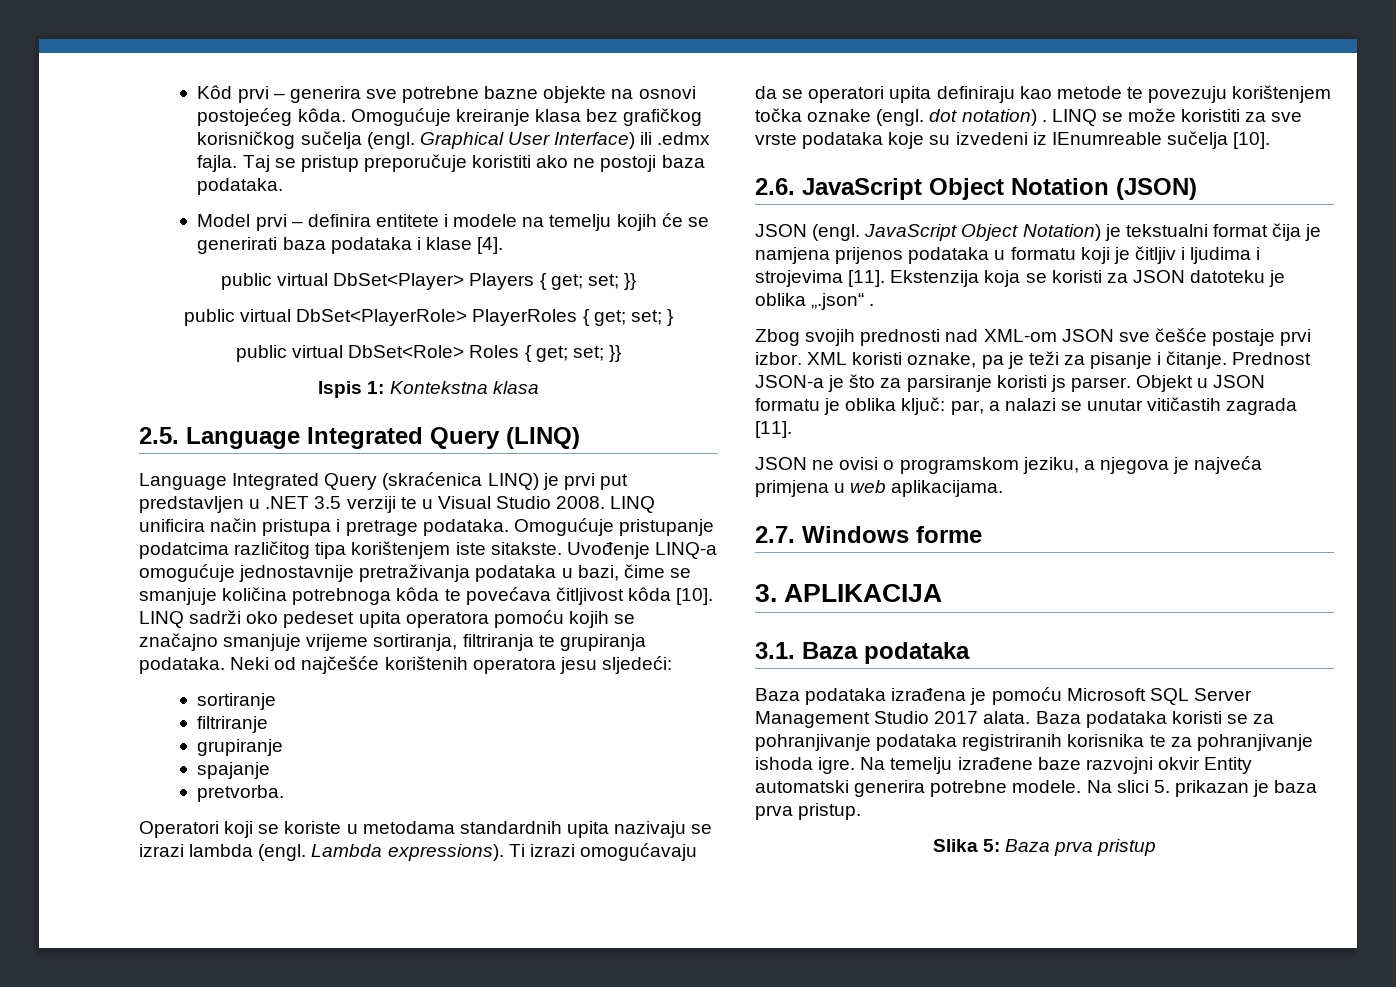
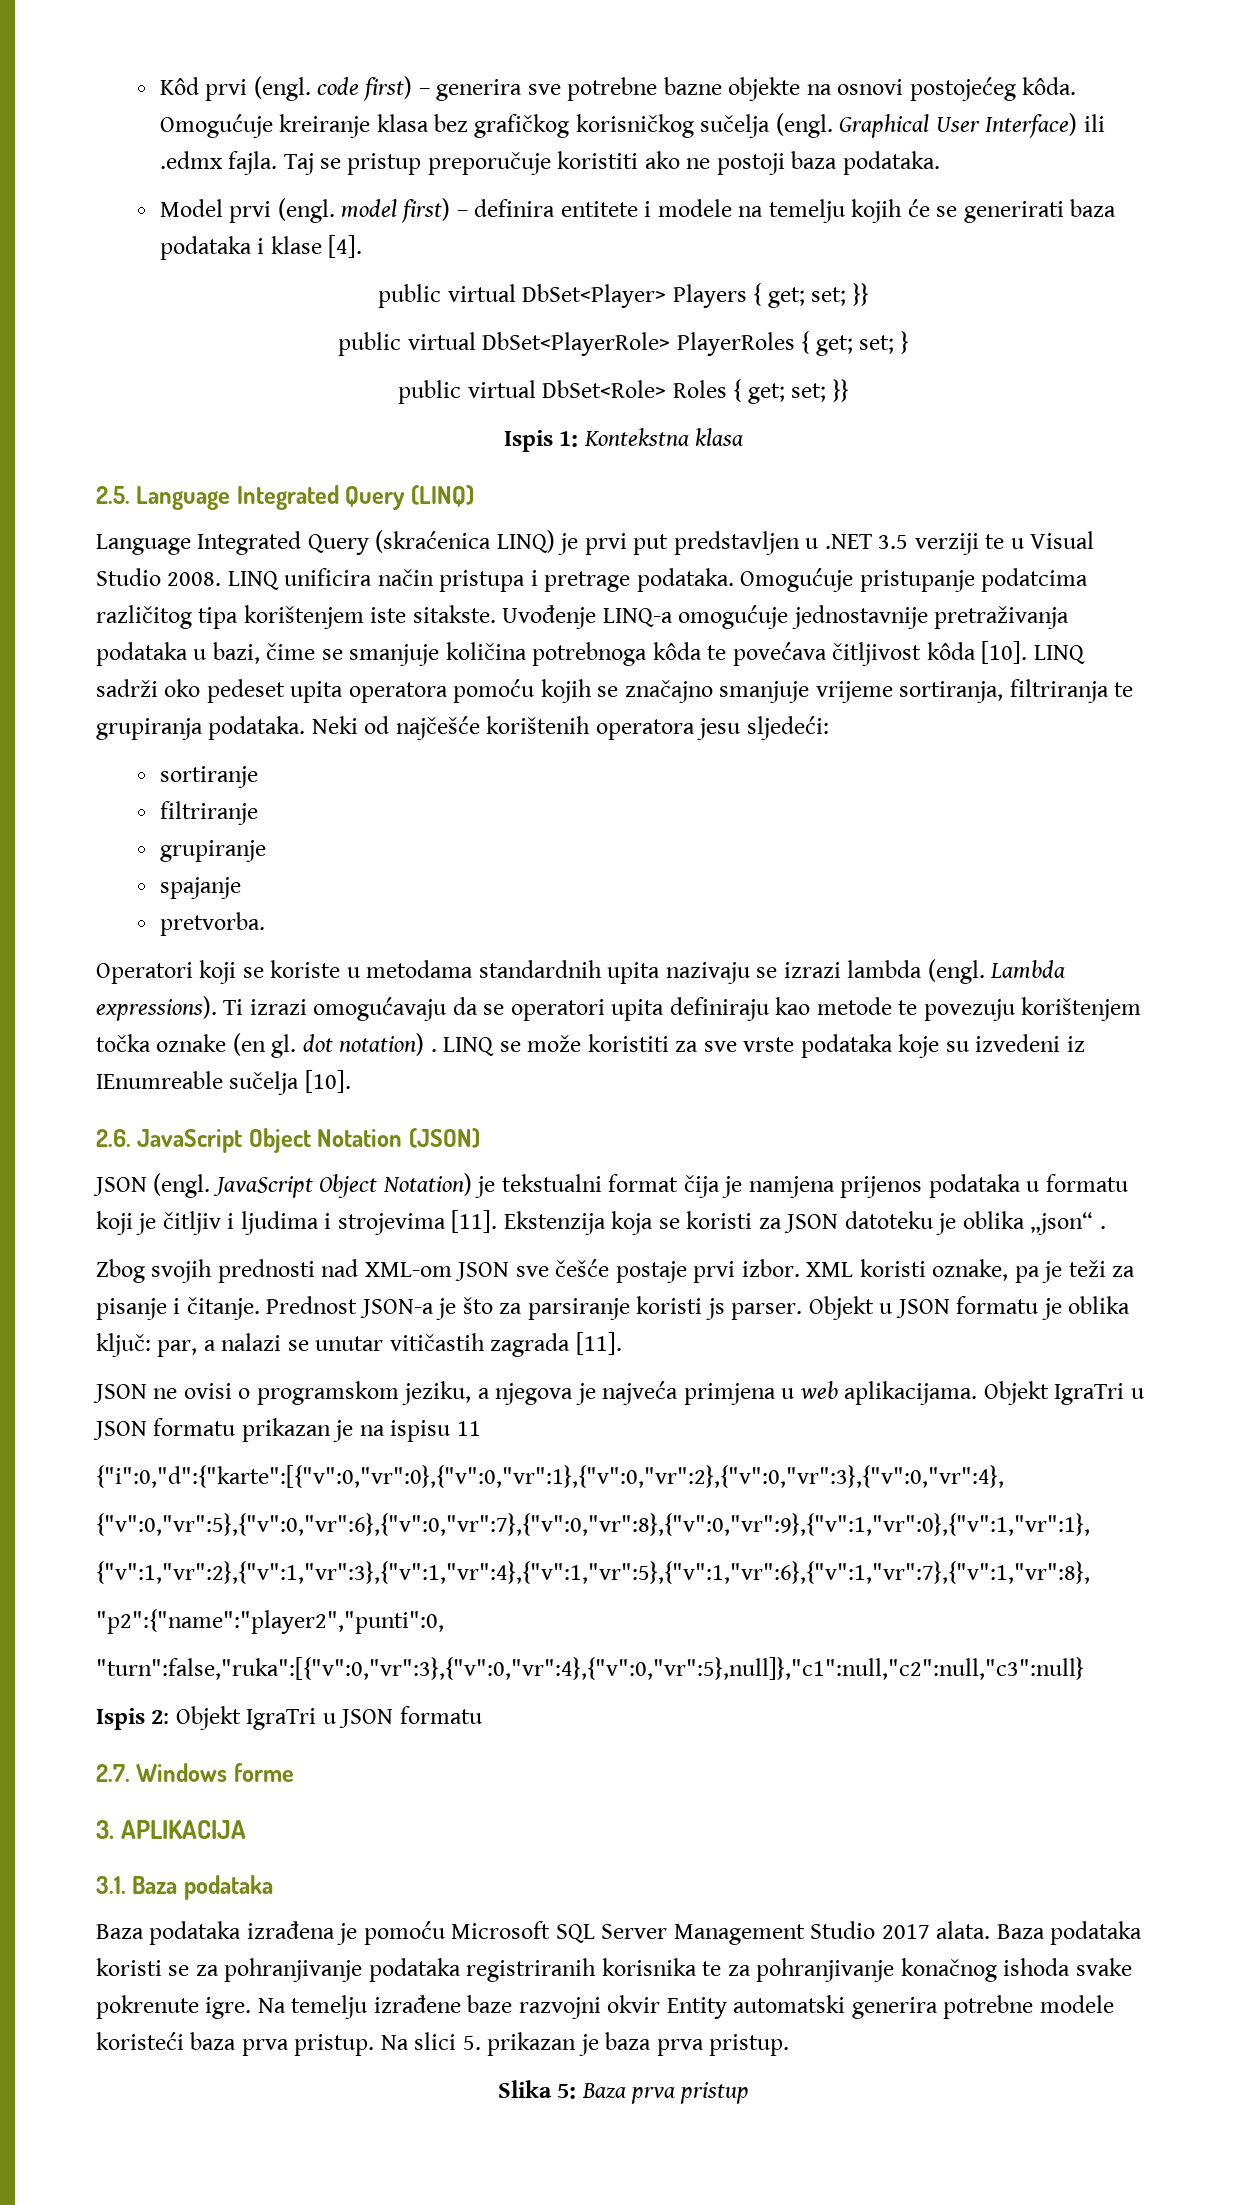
- Kôd prvi – generira sve potrebne bazne objekte na osnovi postojećeg kôda.
+ Kôd prvi (engl. code first) – generira sve potrebne bazne objekte na osnovi postojećeg kôda.
- Model prvi – definira entitete i modele na temelju kojih će se generirati baza podataka i klase [4].
+ Model prvi (engl. model first) – definira entitete i modele na temelju kojih će se generirati baza podataka i klase [4].
- Ti izrazi omogućavaju da se operatori upita definiraju kao metode te povezuju korištenjem točka oznake (engl. dot notation) .
+ Ti izrazi omogućavaju da se operatori upita definiraju kao metode te povezuju korištenjem točka oznake (en gl. dot notation) .
- Ekstenzija koja se koristi za JSON datoteku je oblika „.json“ .
+ Ekstenzija koja se koristi za JSON datoteku je oblika „json“ .
+ Objekt IgraTri u JSON formatu prikazan je na ispisu 11
+ {"i":0,"d":{"karte":[{"v":0,"vr":0},{"v":0,"vr":1},{"v":0,"vr":2},{"v":0,"vr":3},{"v":0,"vr":4},
+ {"v":0,"vr":5},{"v":0,"vr":6},{"v":0,"vr":7},{"v":0,"vr":8},{"v":0,"vr":9},{"v":1,"vr":0},{"v":1,"vr":1},
+ {"v":1,"vr":2},{"v":1,"vr":3},{"v":1,"vr":4},{"v":1,"vr":5},{"v":1,"vr":6},{"v":1,"vr":7},{"v":1,"vr":8},
+ "p2":{"name":"player2","punti":0,
+ "turn":false,"ruka":[{"v":0,"vr":3},{"v":0,"vr":4},{"v":0,"vr":5},null]},"c1":null,"c2":null,"c3":null}
+ Ispis 2: Objekt IgraTri u JSON formatu
- Baza podataka koristi se za pohranjivanje podataka registriranih korisnika te za pohranjivanje ishoda igre.
+ Baza podataka koristi se za pohranjivanje podataka registriranih korisnika te za pohranjivanje konačnog ishoda svake pokrenute igre.
- Na temelju izrađene baze razvojni okvir Entity automatski generira potrebne modele.
+ Na temelju izrađene baze razvojni okvir Entity automatski generira potrebne modele koristeći baza prva pristup.

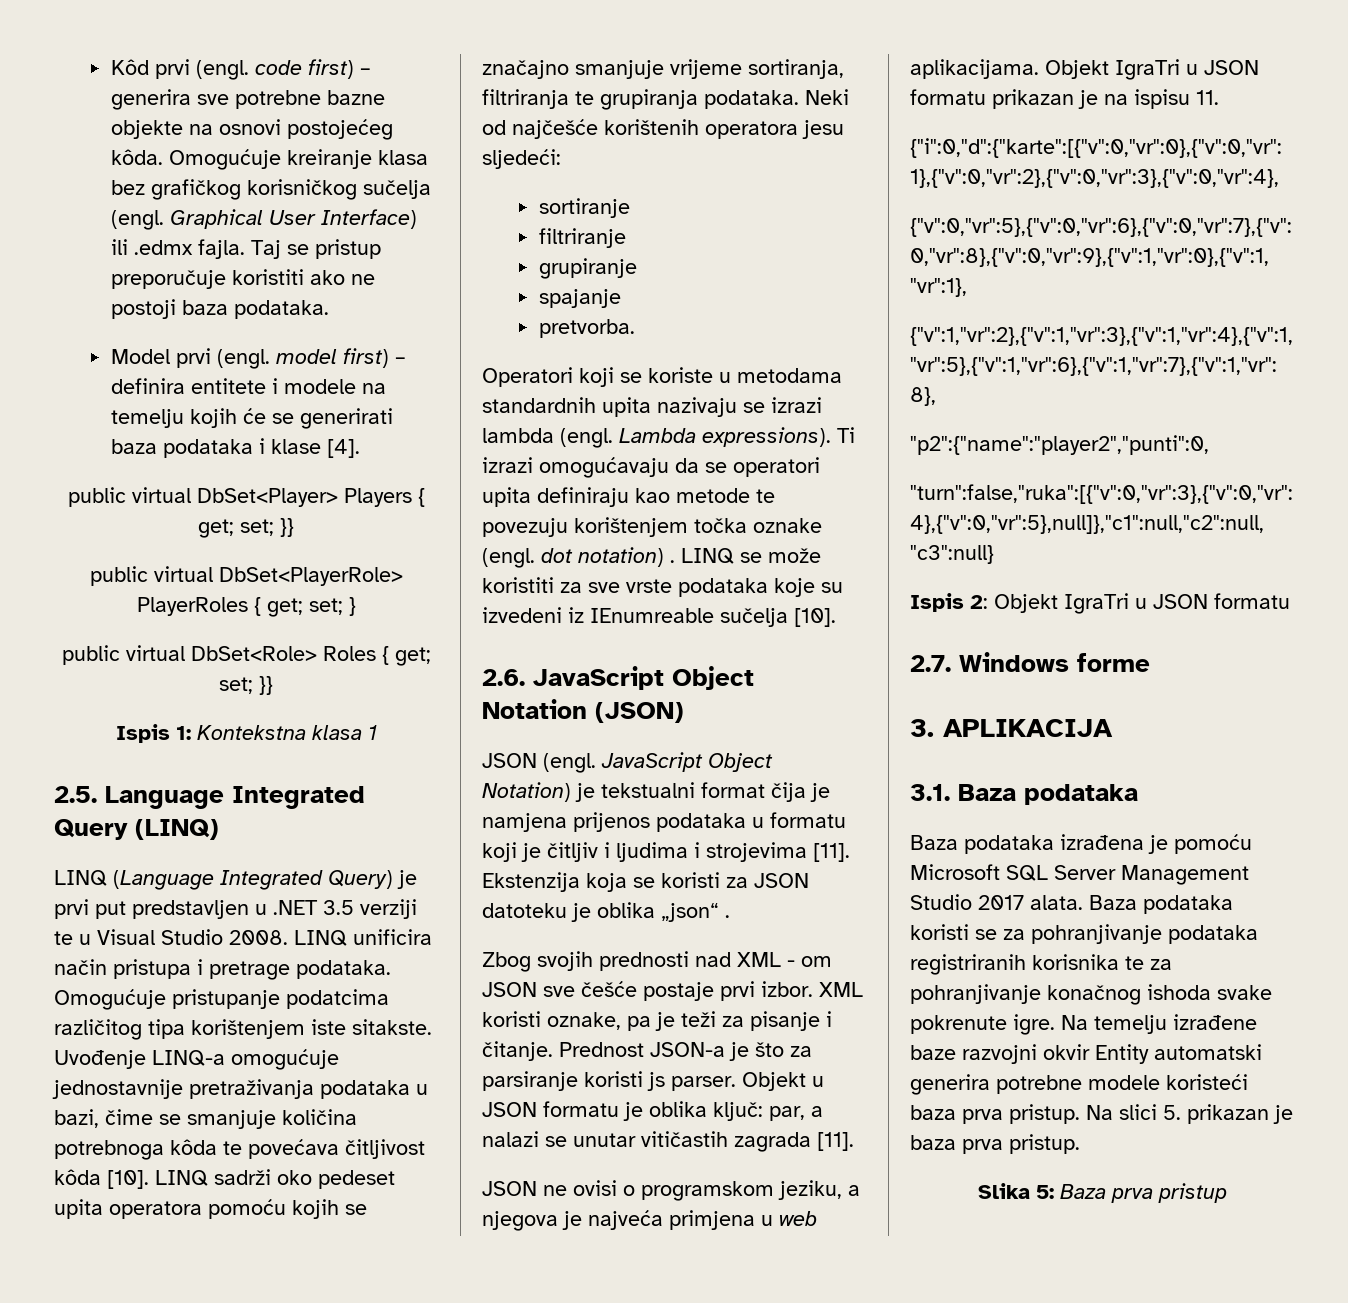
- Ispis 1: Kontekstna klasa
+ Ispis 1: Kontekstna klasa 1
- Language Integrated Query (skraćenica LINQ) je prvi put predstavljen u .NET 3.5 verziji te u Visual Studio 2008.
+ LINQ (Language Integrated Query) je prvi put predstavljen u .NET 3.5 verziji te u Visual Studio 2008.
- Ti izrazi omogućavaju da se operatori upita definiraju kao metode te povezuju korištenjem točka oznake (en gl. dot notation) .
+ Ti izrazi omogućavaju da se operatori upita definiraju kao metode te povezuju korištenjem točka oznake (engl. dot notation) .
- Zbog svojih prednosti nad XML-om JSON sve češće postaje prvi izbor.
+ Zbog svojih prednosti nad XML - om JSON sve češće postaje prvi izbor.
- Objekt IgraTri u JSON formatu prikazan je na ispisu 11
+ Objekt IgraTri u JSON formatu prikazan je na ispisu 11.

